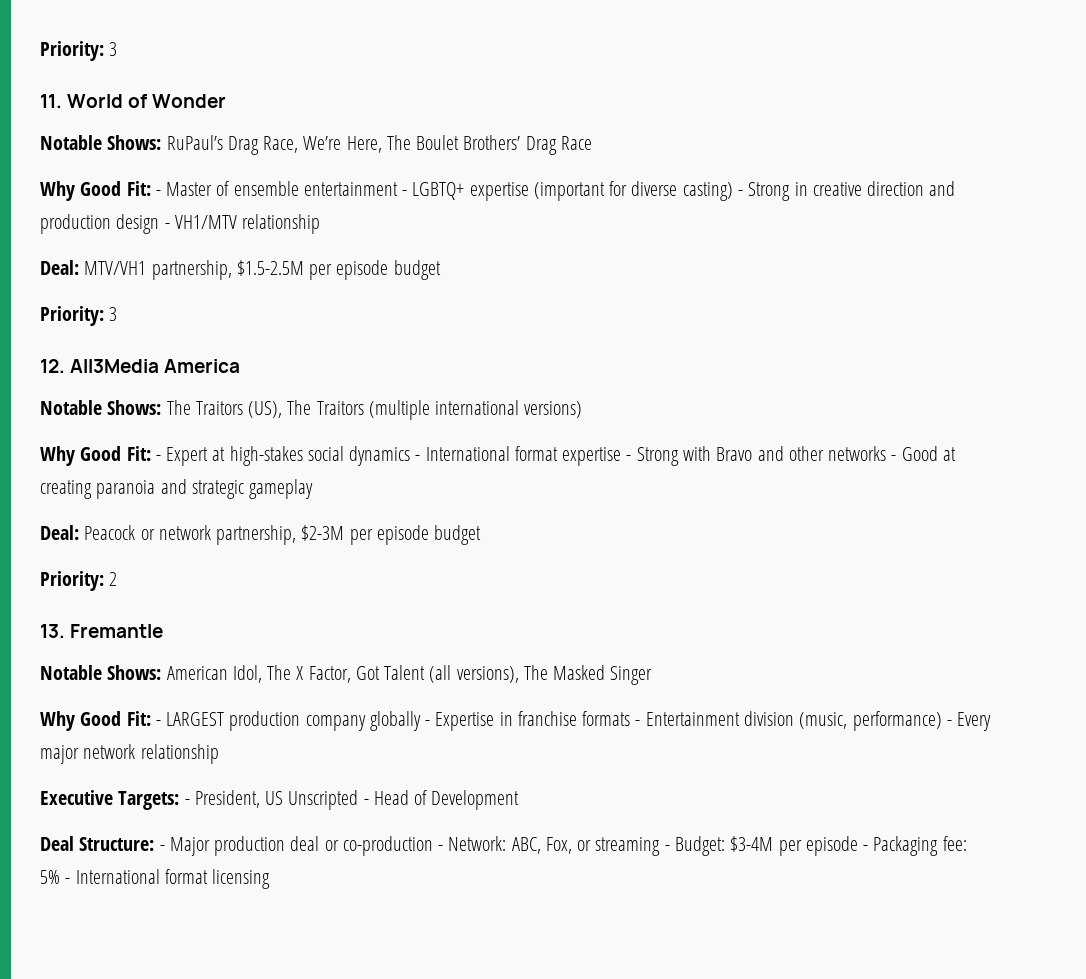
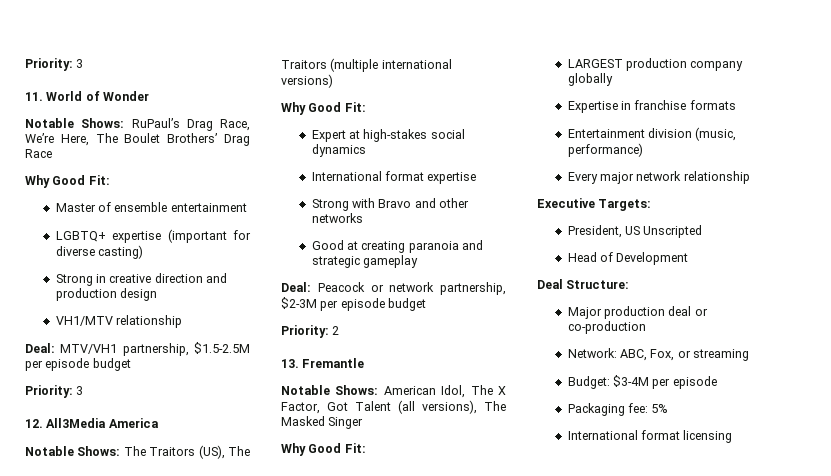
  Notable Shows: RuPaul’s Drag Race, We’re Here, The Boulet Brothers’ Drag Race
- Why Good Fit: - Master of ensemble entertainment - LGBTQ+ expertise (important for diverse casting) - Strong in creative direction and production design - VH1/MTV relationship
+ Why Good Fit:
+ Master of ensemble entertainment
+ LGBTQ+ expertise (important for diverse casting)
+ Strong in creative direction and production design
+ VH1/MTV relationship
  Notable Shows: The Traitors (US), The Traitors (multiple international versions)
- Why Good Fit: - Expert at high-stakes social dynamics - International format expertise - Strong with Bravo and other networks - Good at creating paranoia and strategic gameplay
+ Why Good Fit:
+ Expert at high-stakes social dynamics
+ International format expertise
+ Strong with Bravo and other networks
+ Good at creating paranoia and strategic gameplay
  Notable Shows: American Idol, The X Factor, Got Talent (all versions), The Masked Singer
- Why Good Fit: - LARGEST production company globally - Expertise in franchise formats - Entertainment division (music, performance) - Every major network relationship
+ Why Good Fit:
+ LARGEST production company globally
+ Expertise in franchise formats
+ Entertainment division (music, performance)
+ Every major network relationship
- Executive Targets: - President, US Unscripted - Head of Development
+ Executive Targets:
+ President, US Unscripted
+ Head of Development
- Deal Structure: - Major production deal or co-production - Network: ABC, Fox, or streaming - Budget: $3-4M per episode - Packaging fee: 5% - International format licensing
+ Deal Structure:
+ Major production deal or co-production
+ Network: ABC, Fox, or streaming
+ Budget: $3-4M per episode
+ Packaging fee: 5%
+ International format licensing

